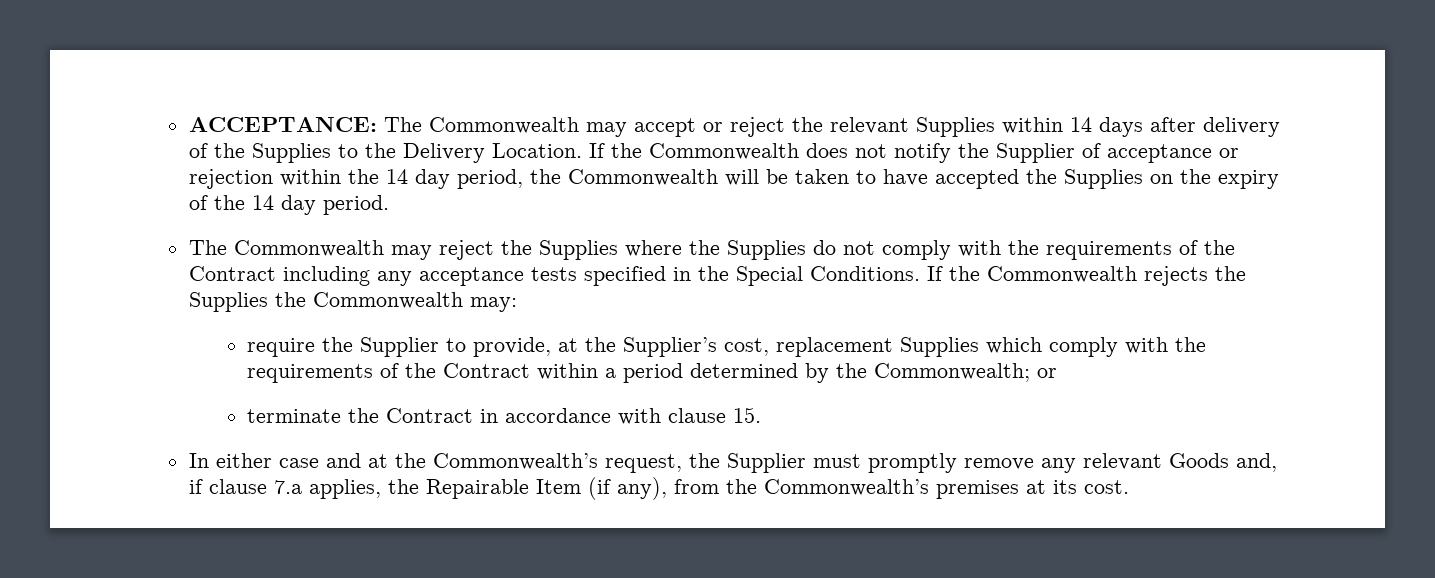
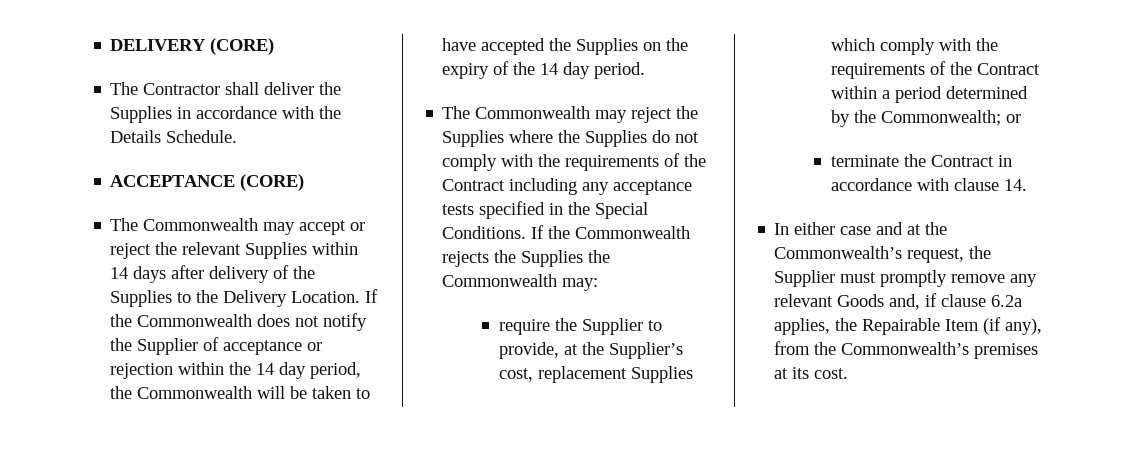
- ACCEPTANCE: The Commonwealth may accept or reject the relevant Supplies within 14 days after delivery of the Supplies to the Delivery Location.
+ DELIVERY (CORE)
+ The Contractor shall deliver the Supplies in accordance with the Details Schedule.
+ ACCEPTANCE (CORE)
+ The Commonwealth may accept or reject the relevant Supplies within 14 days after delivery of the Supplies to the Delivery Location.
- terminate the Contract in accordance with clause 15.
+ terminate the Contract in accordance with clause 14.
- In either case and at the Commonwealth’s request, the Supplier must promptly remove any relevant Goods and, if clause 7.a applies, the Repairable Item (if any), from the Commonwealth’s premises at its cost.
+ In either case and at the Commonwealth’s request, the Supplier must promptly remove any relevant Goods and, if clause 6.2a applies, the Repairable Item (if any), from the Commonwealth’s premises at its cost.

